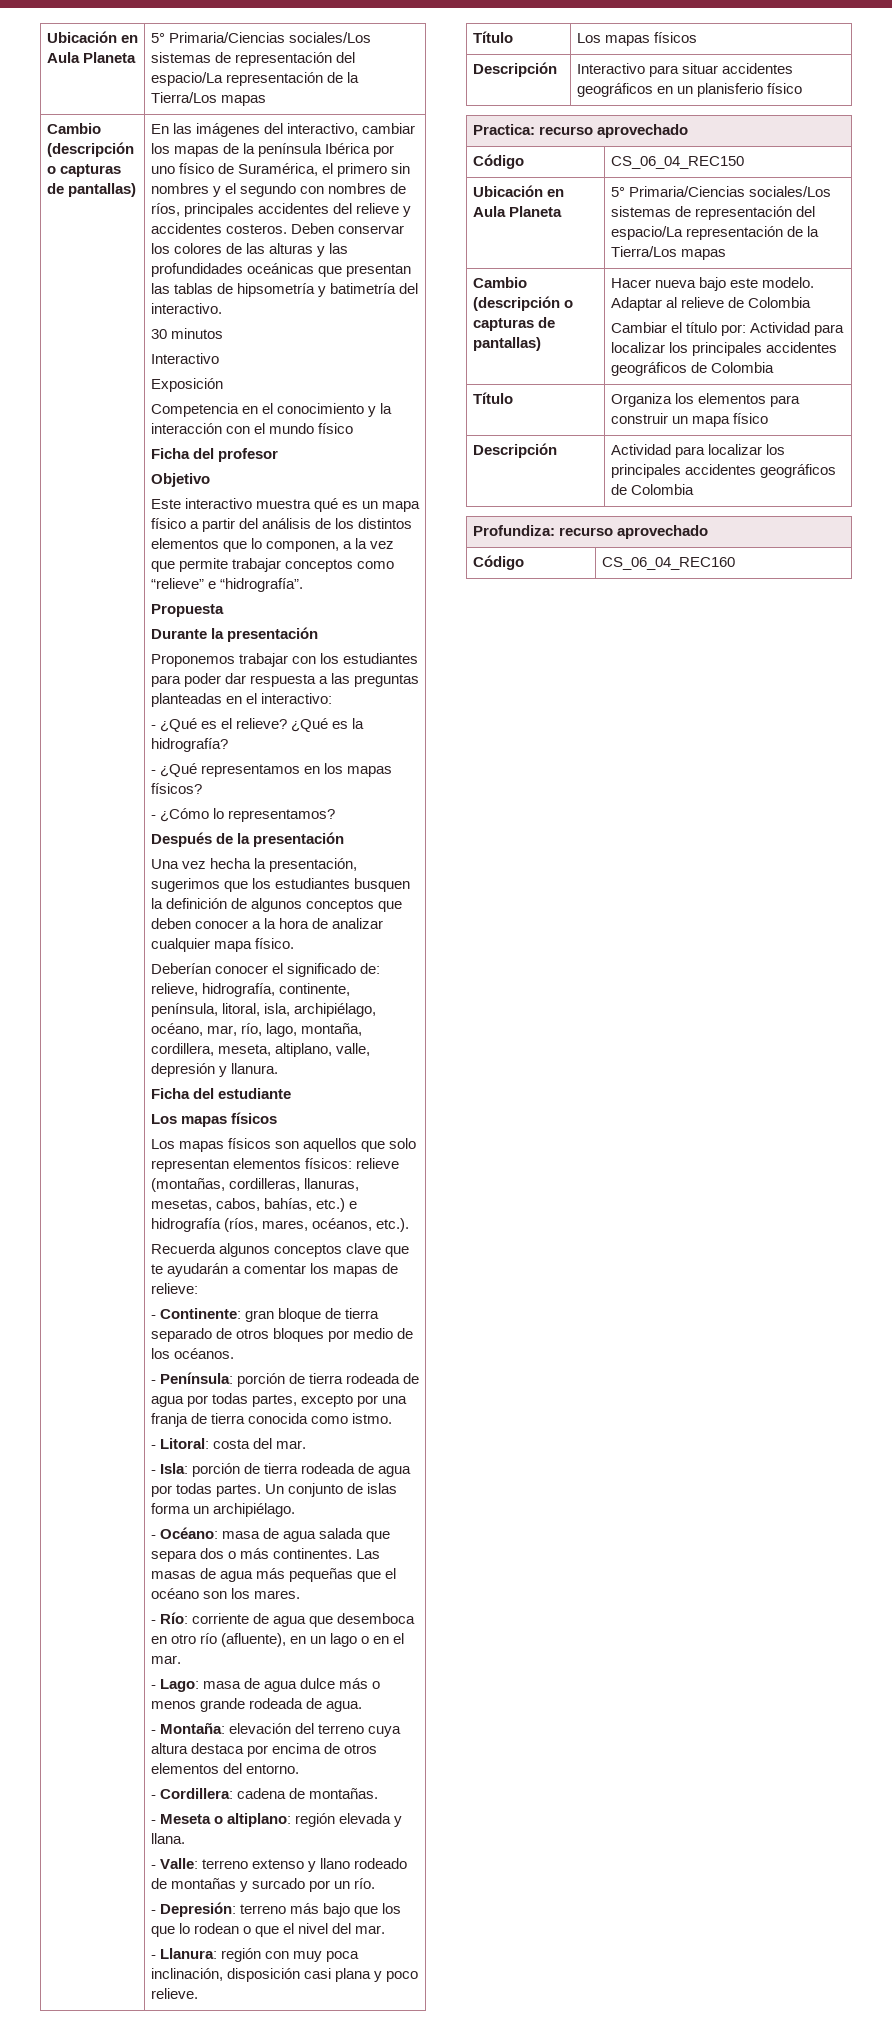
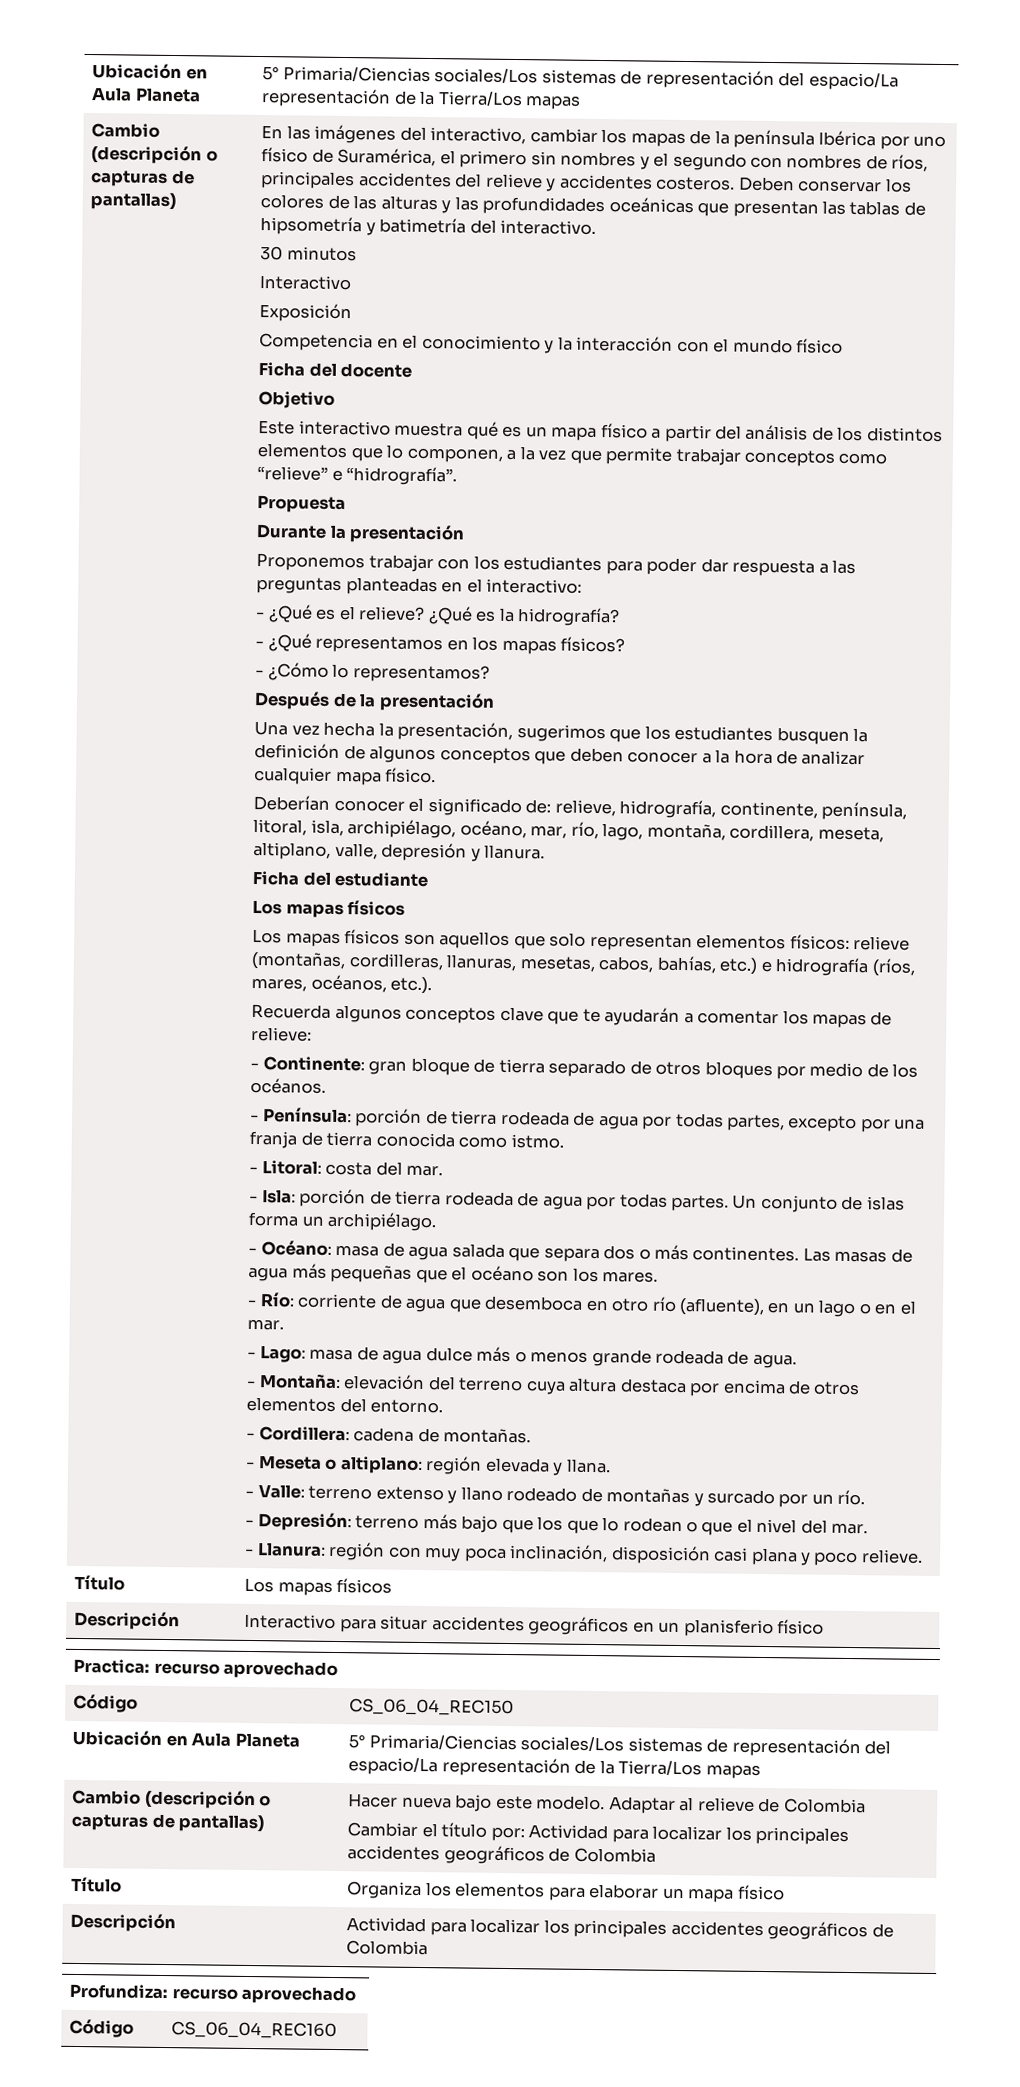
- Ficha del profesor
+ Ficha del docente
- Título | Organiza los elementos para construir un mapa físico
+ Título | Organiza los elementos para elaborar un mapa físico

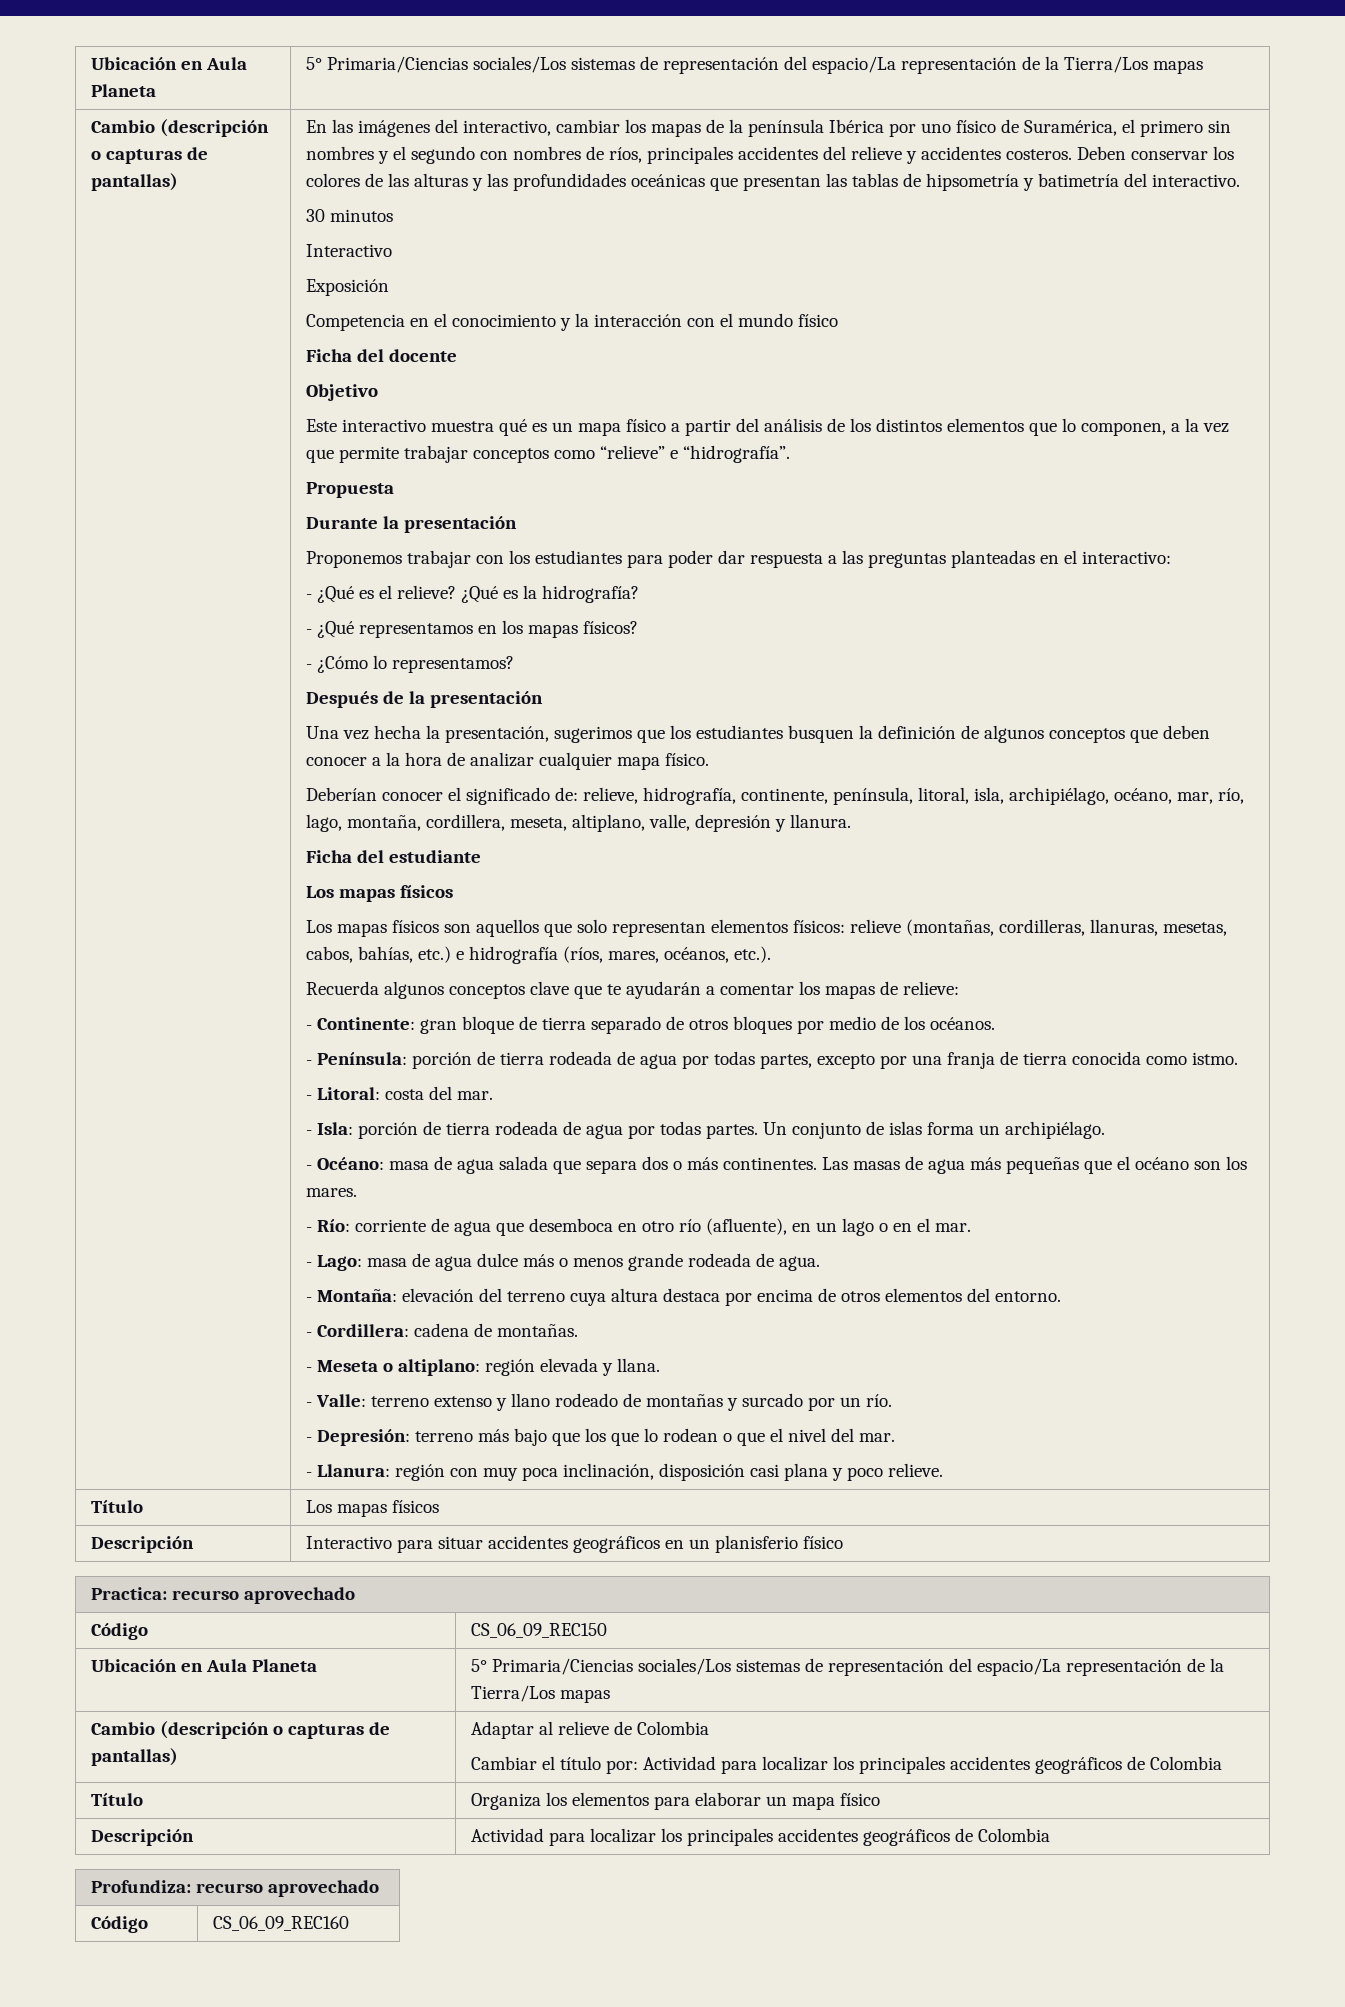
- Código | CS_06_04_REC150
+ Código | CS_06_09_REC150
- Cambio (descripción o capturas de pantallas) | Hacer nueva bajo este modelo. Adaptar al relieve de Colombia
+ Cambio (descripción o capturas de pantallas) | Adaptar al relieve de Colombia
- Código | CS_06_04_REC160
+ Código | CS_06_09_REC160

